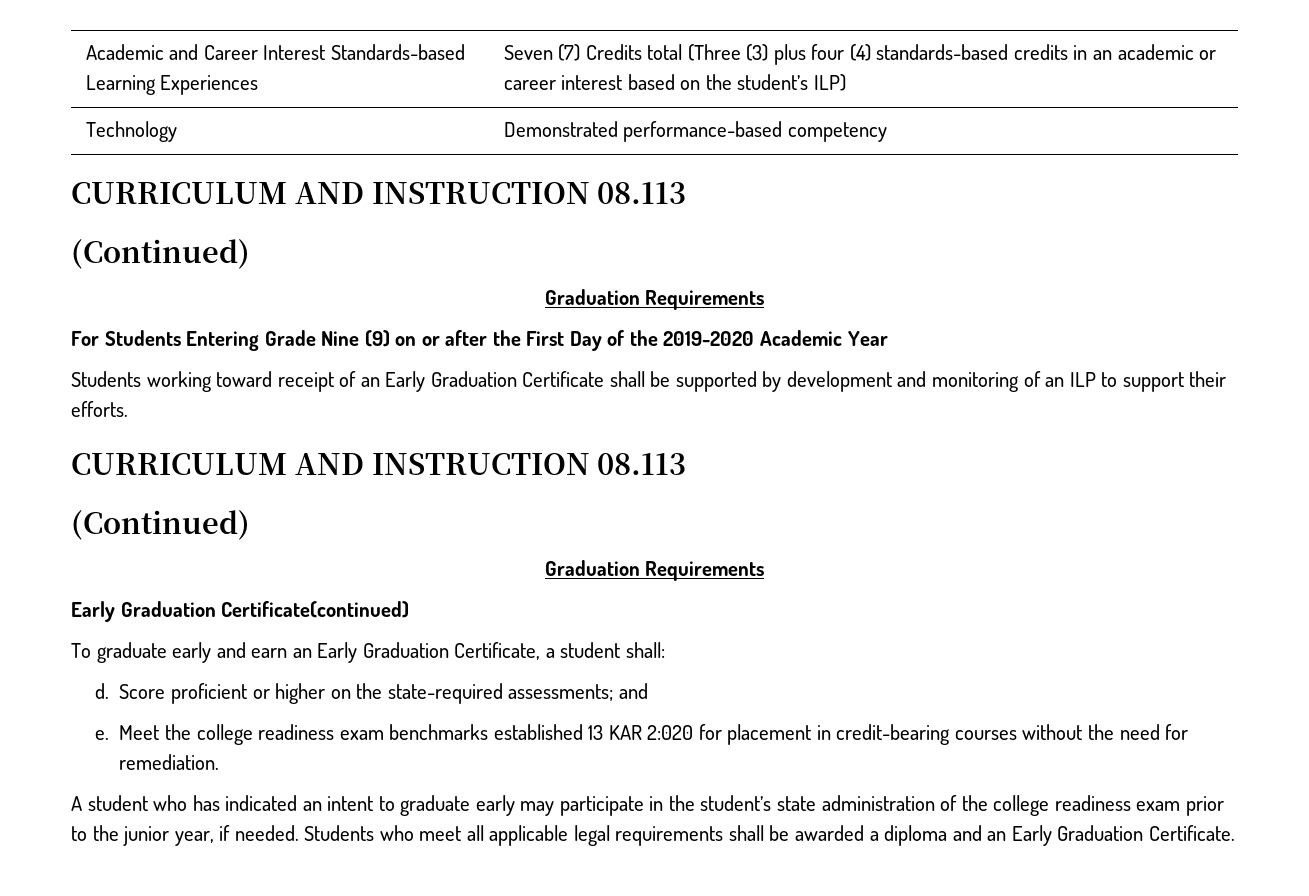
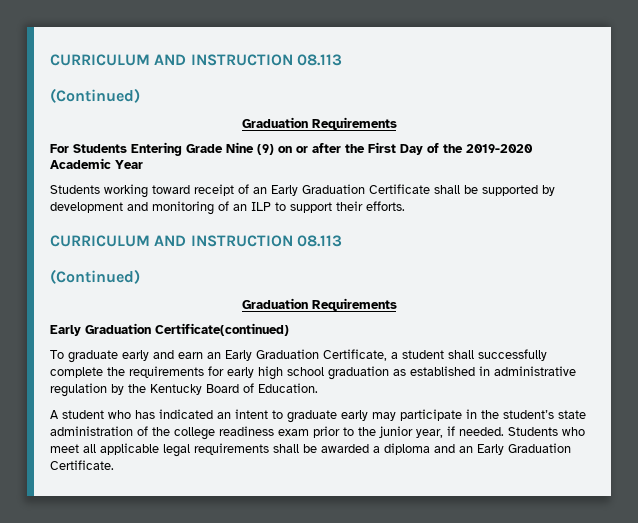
- Academic and Career Interest Standards-based Learning Experiences | Seven (7) Credits total (Three (3) plus four (4) standards-based credits in an academic or career interest based on the student’s ILP)
- Technology | Demonstrated performance-based competency
- To graduate early and earn an Early Graduation Certificate, a student shall:
- d. Score proficient or higher on the state-required assessments; and
- e. Meet the college readiness exam benchmarks established 13 KAR 2:020 for placement in credit-bearing courses without the need for remediation.
+ To graduate early and earn an Early Graduation Certificate, a student shall successfully complete the requirements for early high school graduation as established in administrative regulation by the Kentucky Board of Education.

